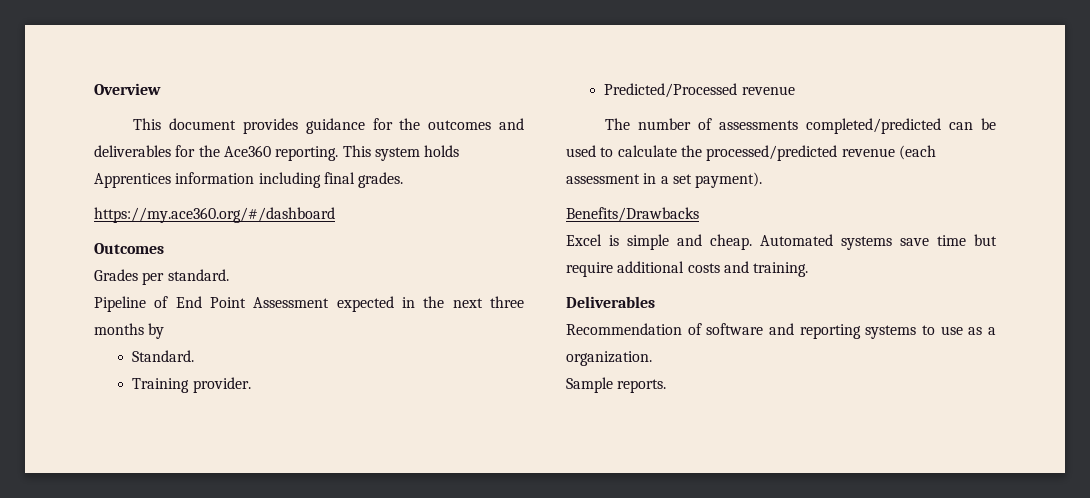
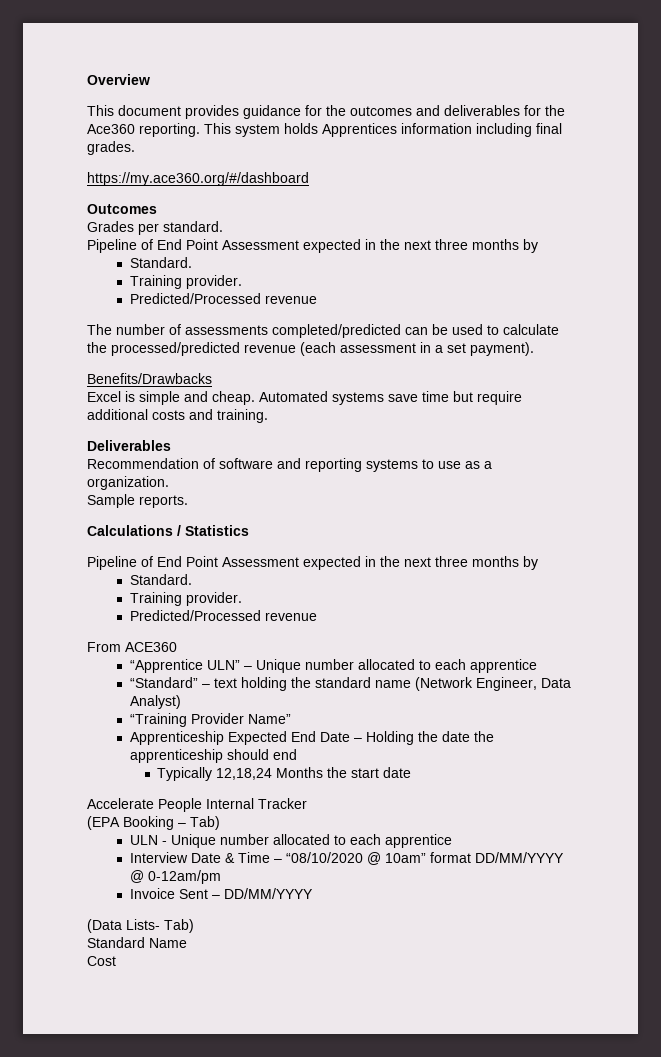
+ Calculations / Statistics
+ Pipeline of End Point Assessment expected in the next three months by
+ Standard.
+ Training provider.
+ Predicted/Processed revenue
+ From ACE360
+ “Apprentice ULN” – Unique number allocated to each apprentice
+ “Standard” – text holding the standard name (Network Engineer, Data Analyst)
+ “Training Provider Name”
+ Apprenticeship Expected End Date – Holding the date the apprenticeship should end
+ Typically 12,18,24 Months the start date
+ Accelerate People Internal Tracker
+ (EPA Booking – Tab)
+ ULN - Unique number allocated to each apprentice
+ Interview Date & Time – “08/10/2020 @ 10am” format DD/MM/YYYY @ 0-12am/pm
+ Invoice Sent – DD/MM/YYYY
+ (Data Lists- Tab)
+ Standard Name
+ Cost

